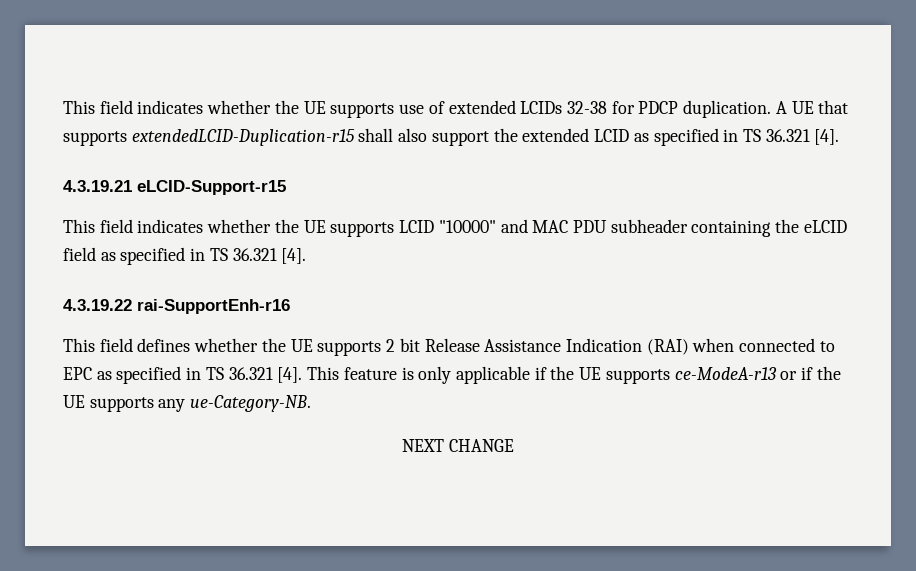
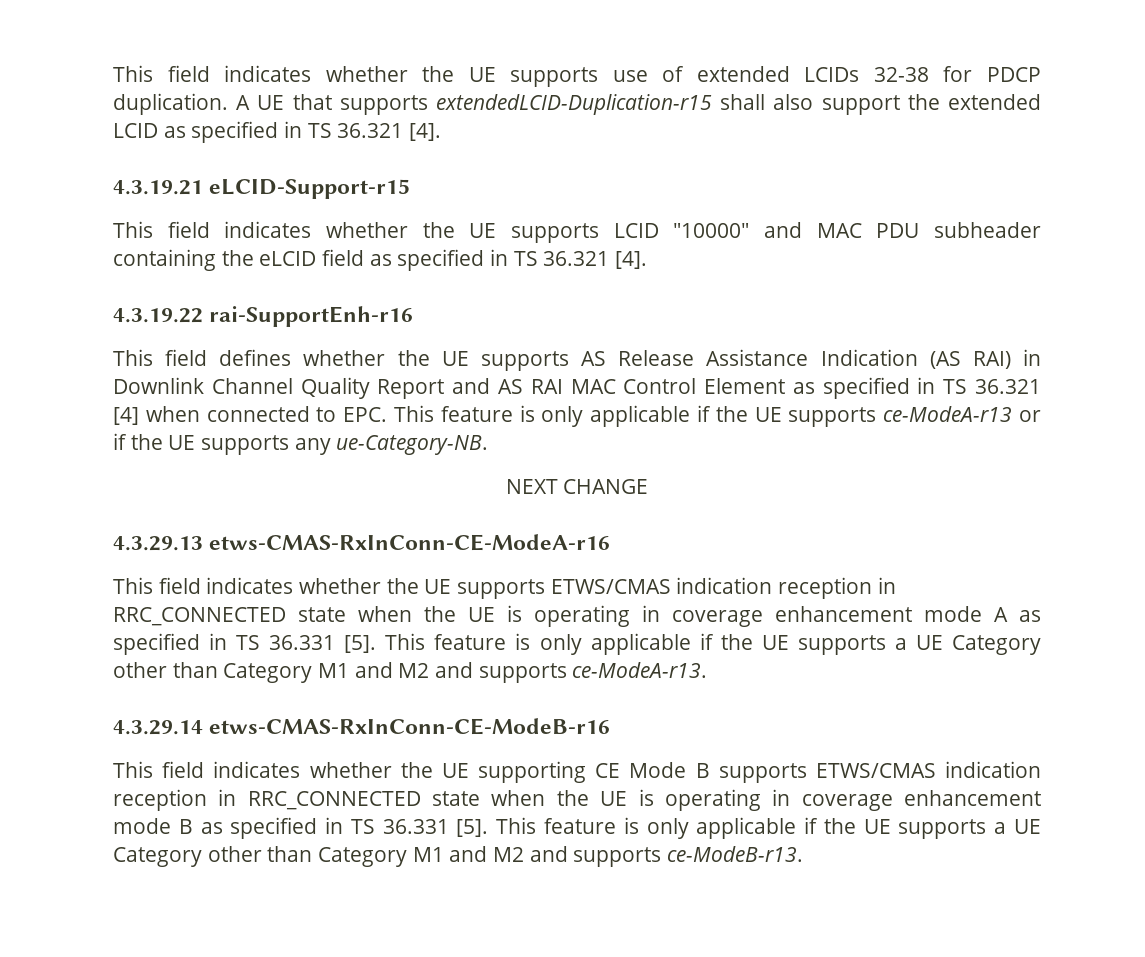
- This field defines whether the UE supports 2 bit Release Assistance Indication (RAI) when connected to EPC as specified in TS 36.321 [4]. This feature is only applicable if the UE supports ce-ModeA-r13 or if the UE supports any ue-Category-NB.
+ This field defines whether the UE supports AS Release Assistance Indication (AS RAI) in Downlink Channel Quality Report and AS RAI MAC Control Element as specified in TS 36.321 [4] when connected to EPC. This feature is only applicable if the UE supports ce-ModeA-r13 or if the UE supports any ue-Category-NB.
+ 4.3.29.13 etws-CMAS-RxInConn-CE-ModeA-r16
+ This field indicates whether the UE supports ETWS/CMAS indication reception in RRC_CONNECTED state when the UE is operating in coverage enhancement mode A as specified in TS 36.331 [5]. This feature is only applicable if the UE supports a UE Category other than Category M1 and M2 and supports ce-ModeA-r13.
+ 4.3.29.14 etws-CMAS-RxInConn-CE-ModeB-r16
+ This field indicates whether the UE supporting CE Mode B supports ETWS/CMAS indication reception in RRC_CONNECTED state when the UE is operating in coverage enhancement mode B as specified in TS 36.331 [5]. This feature is only applicable if the UE supports a UE Category other than Category M1 and M2 and supports ce-ModeB-r13.

